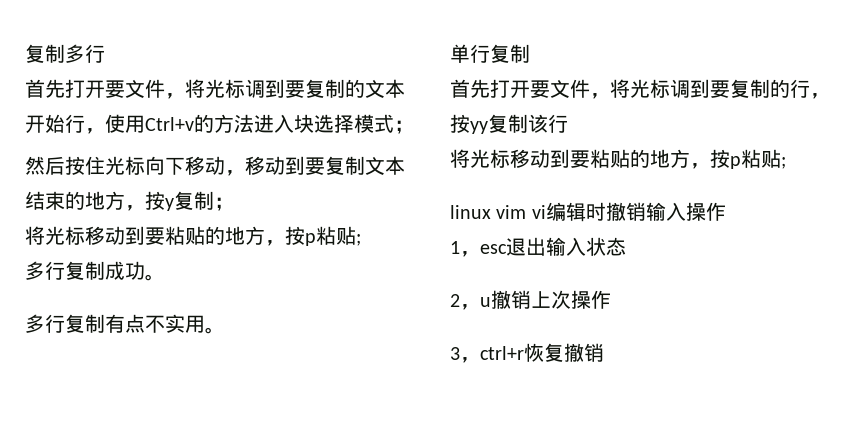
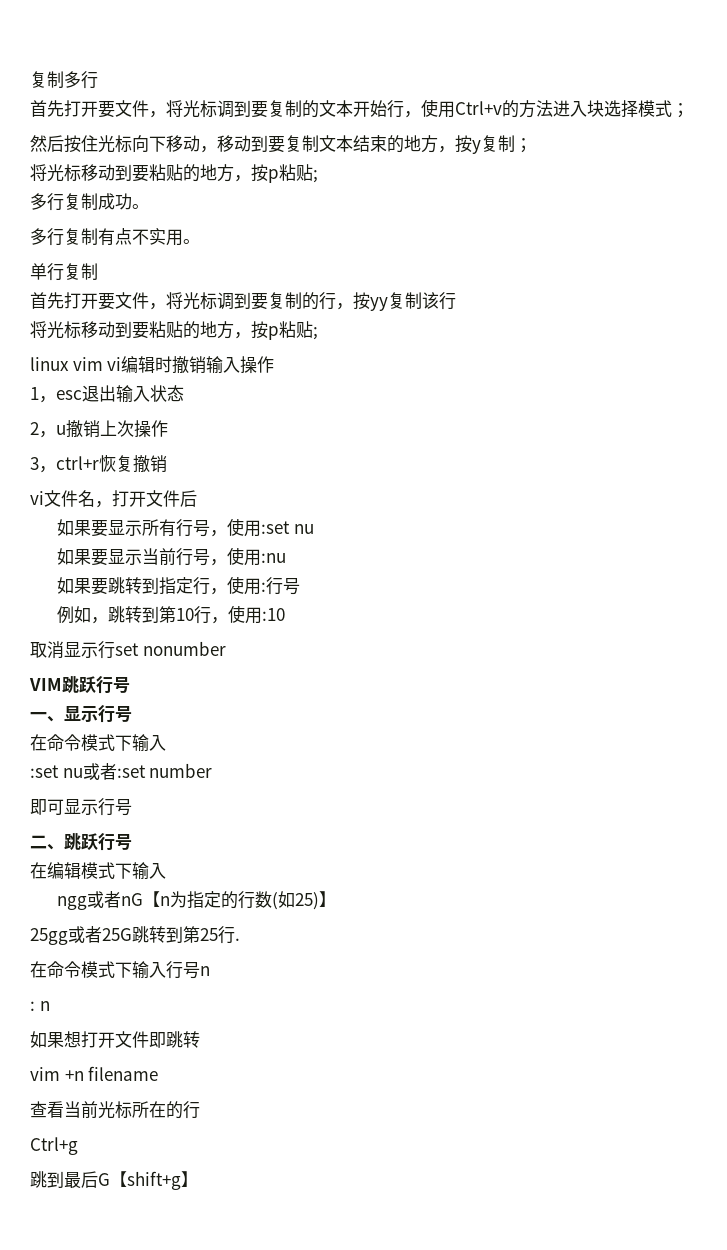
+ vi文件名，打开文件后
+ 如果要显示所有行号，使用:set nu
+ 如果要显示当前行号，使用:nu
+ 如果要跳转到指定行，使用:行号
+ 例如，跳转到第10行，使用:10
+ 取消显示行set nonumber
+ VIM跳跃行号
+ 一、显示行号
+ 在命令模式下输入
+ :set nu或者:set number
+ 即可显示行号
+ 二、跳跃行号
+ 在编辑模式下输入
+ ngg或者nG【n为指定的行数(如25)】
+ 25gg或者25G跳转到第25行.
+ 在命令模式下输入行号n
+ : n
+ 如果想打开文件即跳转
+ vim +n filename
+ 查看当前光标所在的行
+ Ctrl+g
+ 跳到最后G【shift+g】

